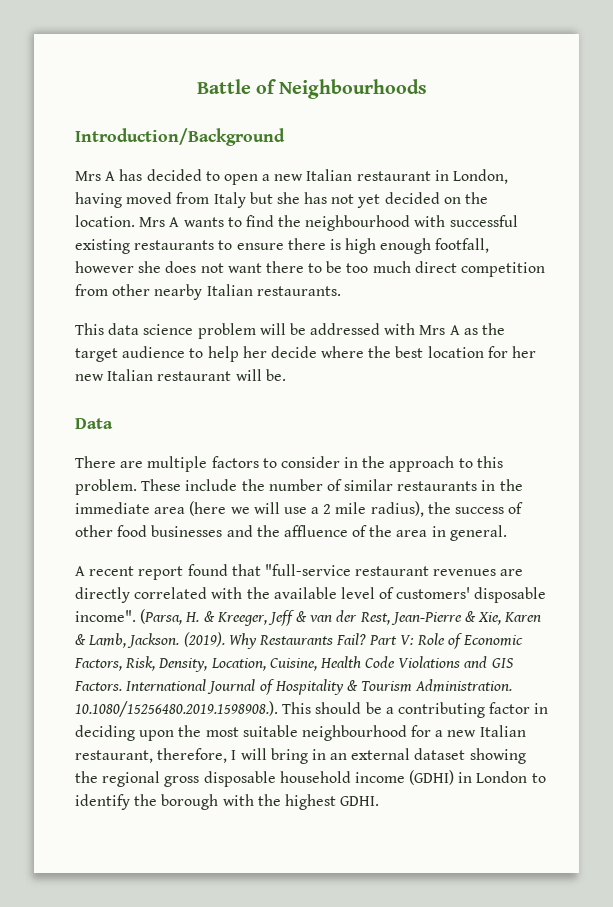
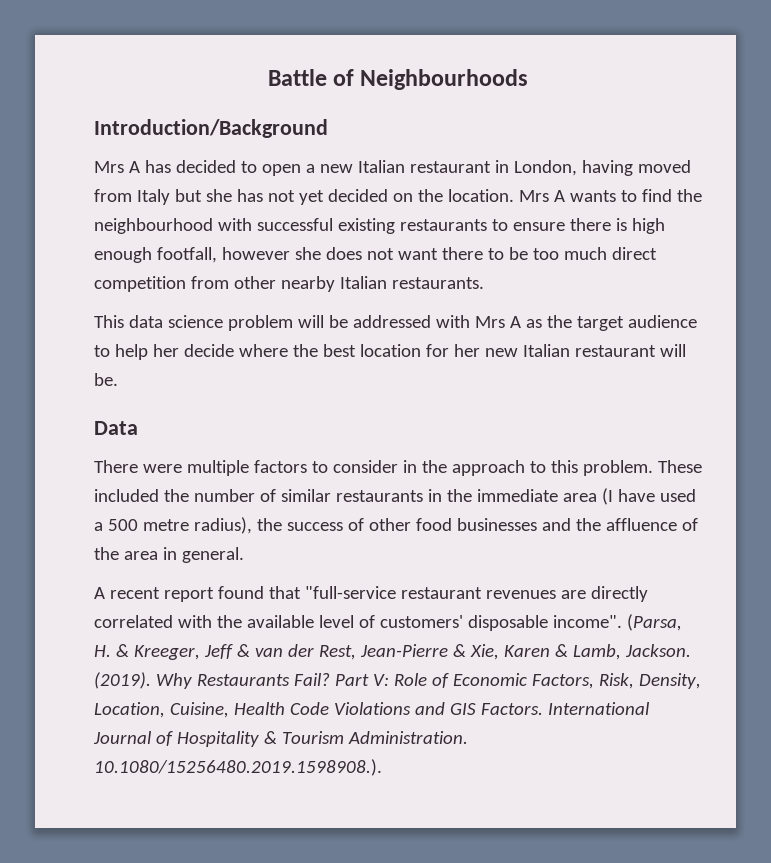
- There are multiple factors to consider in the approach to this problem.
+ There were multiple factors to consider in the approach to this problem.
- These include the number of similar restaurants in the immediate area (here we will use a 2 mile radius), the success of other food businesses and the affluence of the area in general.
+ These included the number of similar restaurants in the immediate area (I have used a 500 metre radius), the success of other food businesses and the affluence of the area in general.
- 10.1080/15256480.2019.1598908.). This should be a contributing factor in deciding upon the most suitable neighbourhood for a new Italian restaurant, therefore, I will bring in an external dataset showing the regional gross disposable household income (GDHI) in London to identify the borough with the highest GDHI.
+ 10.1080/15256480.2019.1598908.).

